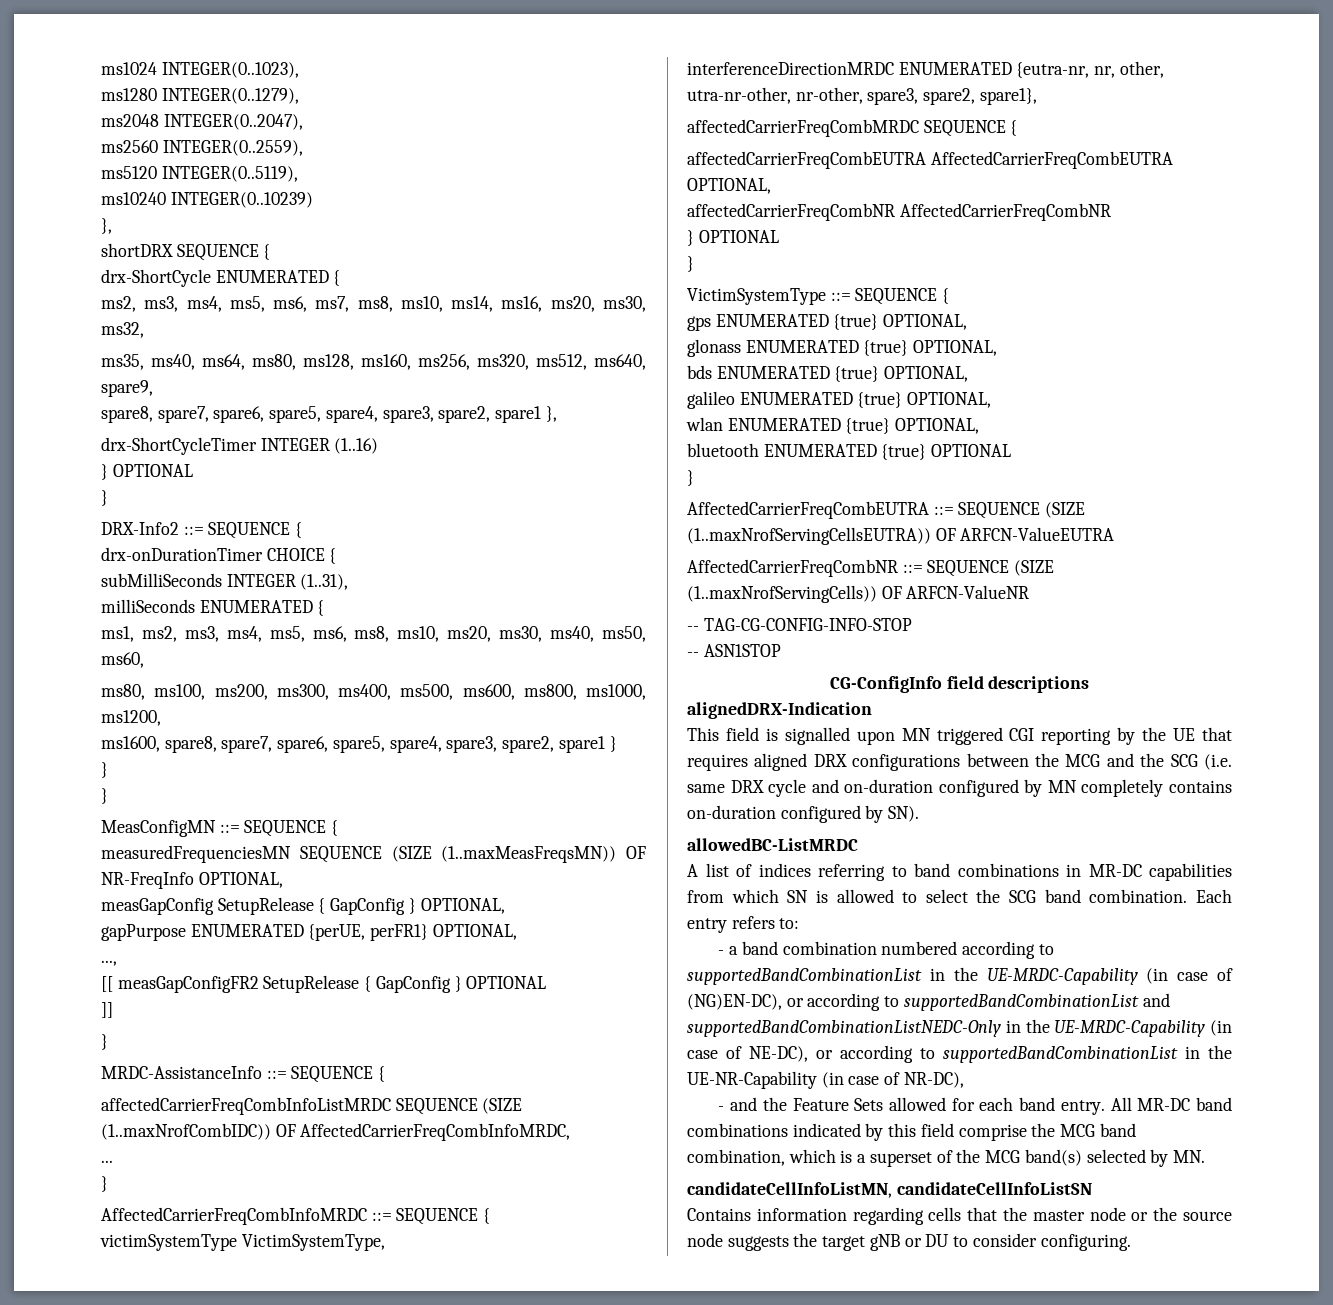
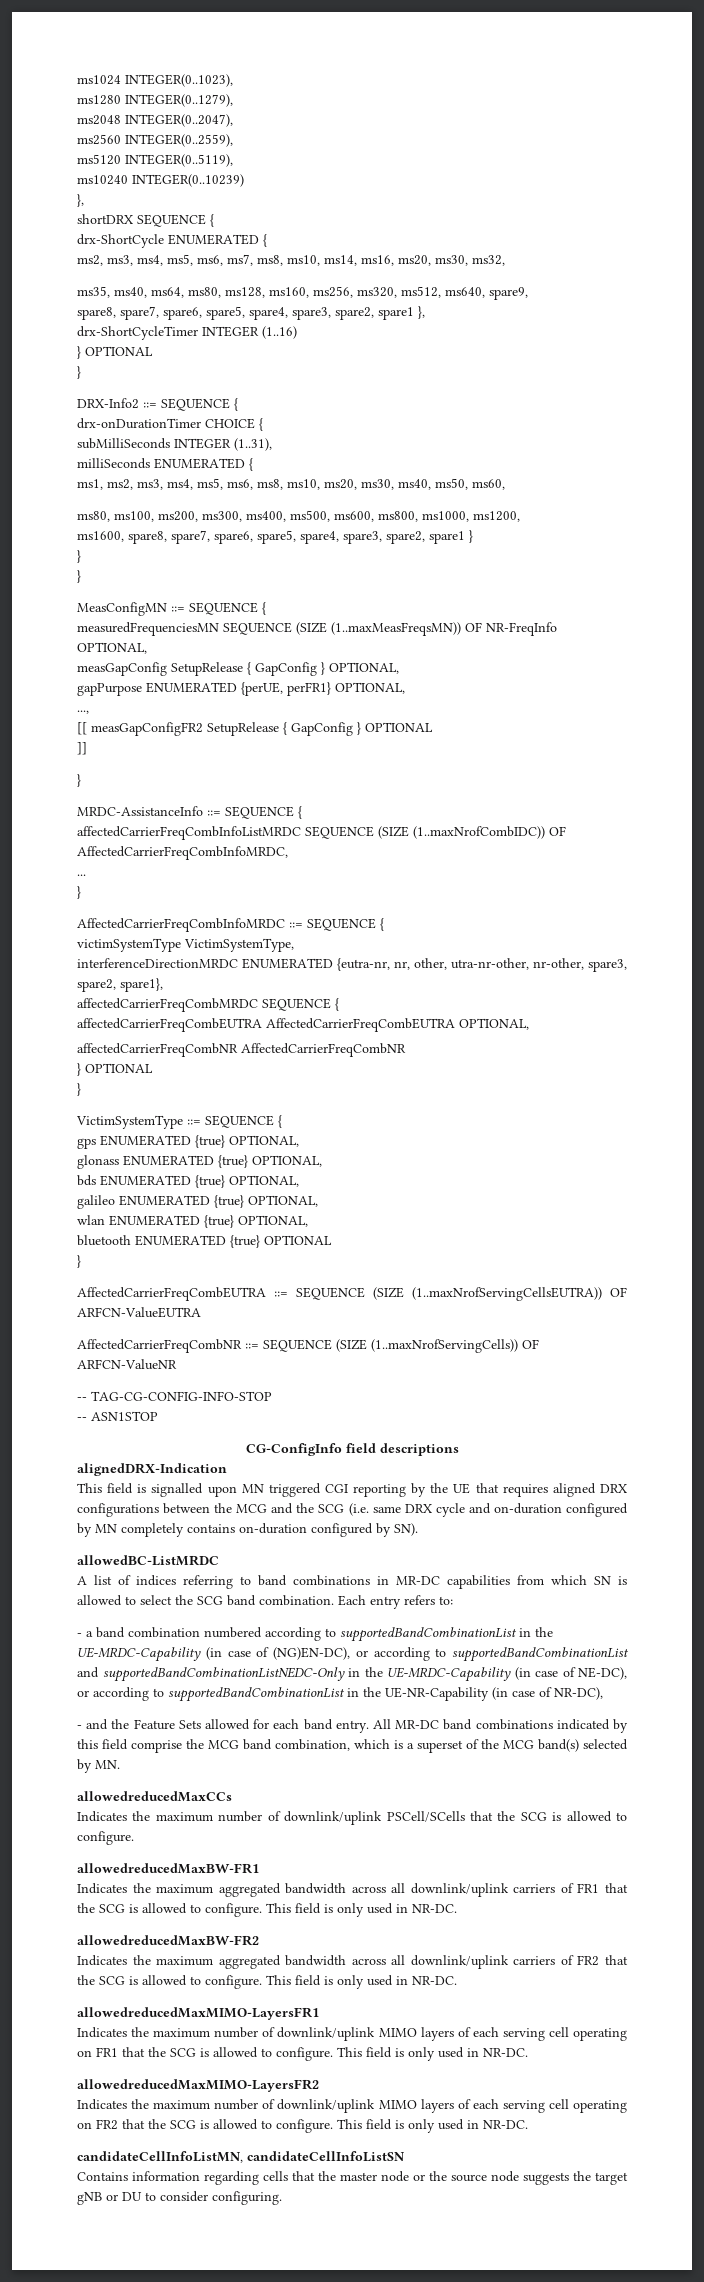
+ allowedreducedMaxCCs
+ Indicates the maximum number of downlink/uplink PSCell/SCells that the SCG is allowed to configure.
+ allowedreducedMaxBW-FR1
+ Indicates the maximum aggregated bandwidth across all downlink/uplink carriers of FR1 that the SCG is allowed to configure. This field is only used in NR-DC.
+ allowedreducedMaxBW-FR2
+ Indicates the maximum aggregated bandwidth across all downlink/uplink carriers of FR2 that the SCG is allowed to configure. This field is only used in NR-DC.
+ allowedreducedMaxMIMO-LayersFR1
+ Indicates the maximum number of downlink/uplink MIMO layers of each serving cell operating on FR1 that the SCG is allowed to configure. This field is only used in NR-DC.
+ allowedreducedMaxMIMO-LayersFR2
+ Indicates the maximum number of downlink/uplink MIMO layers of each serving cell operating on FR2 that the SCG is allowed to configure. This field is only used in NR-DC.

